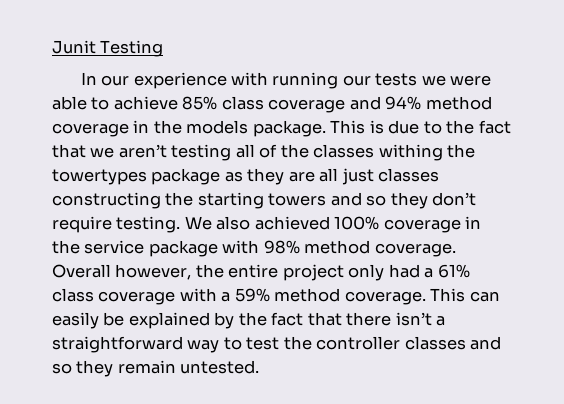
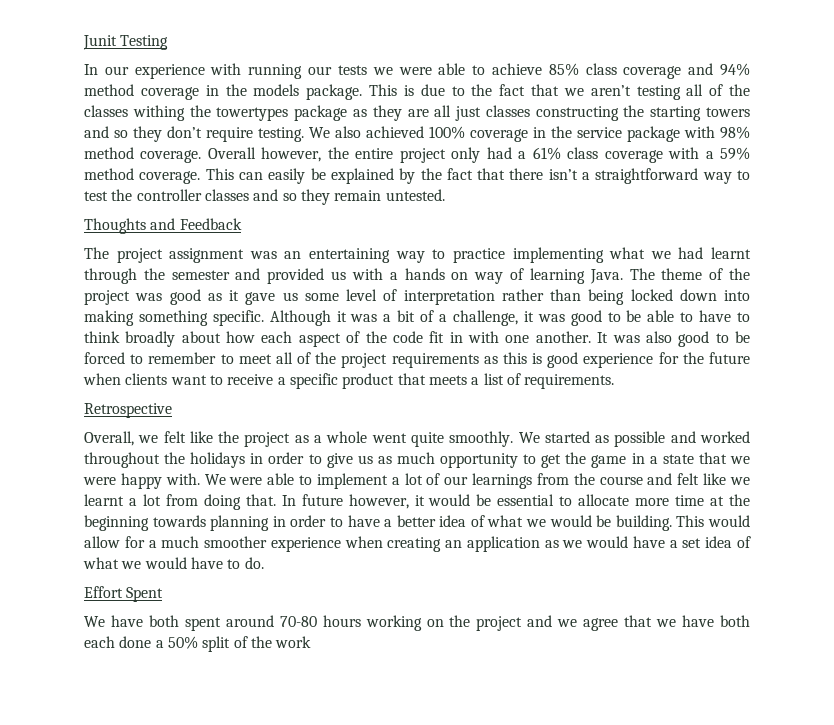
+ Thoughts and Feedback
+ The project assignment was an entertaining way to practice implementing what we had learnt through the semester and provided us with a hands on way of learning Java. The theme of the project was good as it gave us some level of interpretation rather than being locked down into making something specific. Although it was a bit of a challenge, it was good to be able to have to think broadly about how each aspect of the code fit in with one another. It was also good to be forced to remember to meet all of the project requirements as this is good experience for the future when clients want to receive a specific product that meets a list of requirements.
+ Retrospective
+ Overall, we felt like the project as a whole went quite smoothly. We started as possible and worked throughout the holidays in order to give us as much opportunity to get the game in a state that we were happy with. We were able to implement a lot of our learnings from the course and felt like we learnt a lot from doing that. In future however, it would be essential to allocate more time at the beginning towards planning in order to have a better idea of what we would be building. This would allow for a much smoother experience when creating an application as we would have a set idea of what we would have to do.
+ Effort Spent
+ We have both spent around 70-80 hours working on the project and we agree that we have both each done a 50% split of the work

